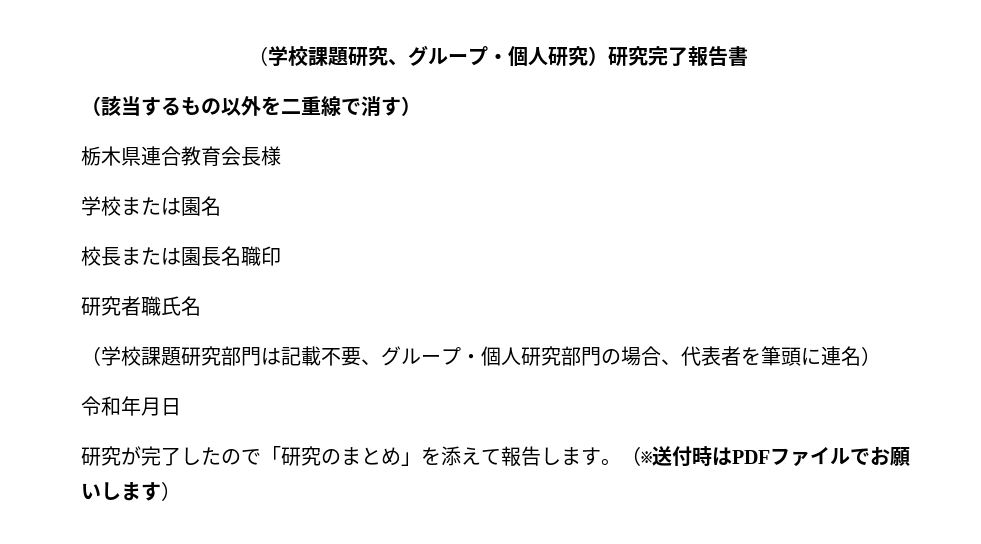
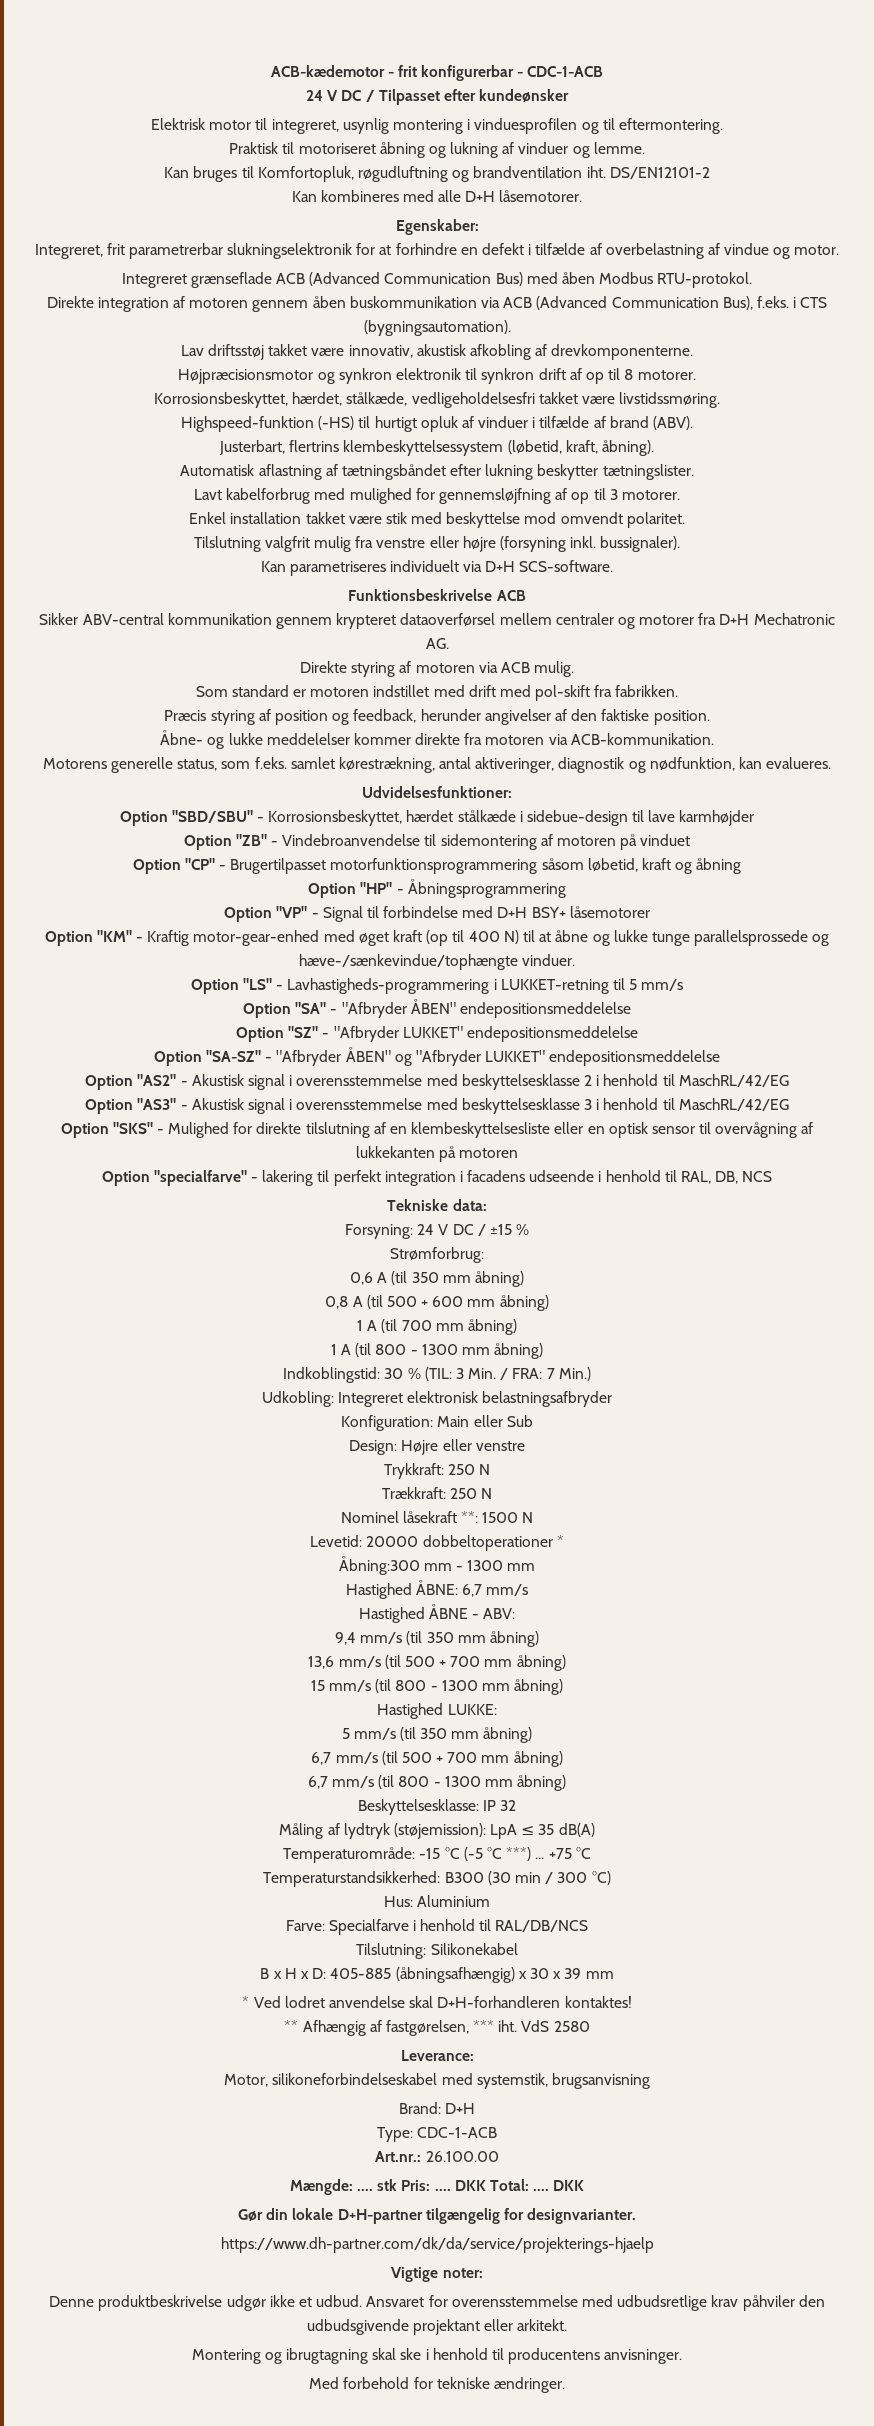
- （学校課題研究、グループ・個人研究）研究完了報告書
- （該当するもの以外を二重線で消す）
- 栃木県連合教育会長様
- 学校または園名
- 校長または園長名職印
- 研究者職氏名
- （学校課題研究部門は記載不要、グループ・個人研究部門の場合、代表者を筆頭に連名）
- 令和年月日
- 研究が完了したので「研究のまとめ」を添えて報告します。（※送付時はPDFファイルでお願いします）
+ ACB-kædemotor - frit konfigurerbar - CDC-1-ACB
+ 24 V DC / Tilpasset efter kundeønsker
+ Elektrisk motor til integreret, usynlig montering i vinduesprofilen og til eftermontering.
+ Praktisk til motoriseret åbning og lukning af vinduer og lemme.
+ Kan bruges til Komfortopluk, røgudluftning og brandventilation iht. DS/EN12101-2
+ Kan kombineres med alle D+H låsemotorer.
+ Egenskaber:
+ Integreret, frit parametrerbar slukningselektronik for at forhindre en defekt i tilfælde af overbelastning af vindue og motor.
+ Integreret grænseflade ACB (Advanced Communication Bus) med åben Modbus RTU-protokol.
+ Direkte integration af motoren gennem åben buskommunikation via ACB (Advanced Communication Bus), f.eks. i CTS (bygningsautomation).
+ Lav driftsstøj takket være innovativ, akustisk afkobling af drevkomponenterne.
+ Højpræcisionsmotor og synkron elektronik til synkron drift af op til 8 motorer.
+ Korrosionsbeskyttet, hærdet, stålkæde, vedligeholdelsesfri takket være livstidssmøring.
+ Highspeed-funktion (-HS) til hurtigt opluk af vinduer i tilfælde af brand (ABV).
+ Justerbart, flertrins klembeskyttelsessystem (løbetid, kraft, åbning).
+ Automatisk aflastning af tætningsbåndet efter lukning beskytter tætningslister.
+ Lavt kabelforbrug med mulighed for gennemsløjfning af op til 3 motorer.
+ Enkel installation takket være stik med beskyttelse mod omvendt polaritet.
+ Tilslutning valgfrit mulig fra venstre eller højre (forsyning inkl. bussignaler).
+ Kan parametriseres individuelt via D+H SCS-software.
+ Funktionsbeskrivelse ACB
+ Sikker ABV-central kommunikation gennem krypteret dataoverførsel mellem centraler og motorer fra D+H Mechatronic AG.
+ Direkte styring af motoren via ACB mulig.
+ Som standard er motoren indstillet med drift med pol-skift fra fabrikken.
+ Præcis styring af position og feedback, herunder angivelser af den faktiske position.
+ Åbne- og lukke meddelelser kommer direkte fra motoren via ACB-kommunikation.
+ Motorens generelle status, som f.eks. samlet kørestrækning, antal aktiveringer, diagnostik og nødfunktion, kan evalueres.
+ Udvidelsesfunktioner:
+ Option "SBD/SBU" - Korrosionsbeskyttet, hærdet stålkæde i sidebue-design til lave karmhøjder
+ Option "ZB" - Vindebroanvendelse til sidemontering af motoren på vinduet
+ Option "CP" - Brugertilpasset motorfunktionsprogrammering såsom løbetid, kraft og åbning
+ Option "HP" - Åbningsprogrammering
+ Option "VP" - Signal til forbindelse med D+H BSY+ låsemotorer
+ Option "KM" - Kraftig motor-gear-enhed med øget kraft (op til 400 N) til at åbne og lukke tunge parallelsprossede og hæve-/sænkevindue/tophængte vinduer.
+ Option "LS" - Lavhastigheds-programmering i LUKKET-retning til 5 mm/s
+ Option "SA" - "Afbryder ÅBEN" endepositionsmeddelelse
+ Option "SZ" - "Afbryder LUKKET" endepositionsmeddelelse
+ Option "SA-SZ" - "Afbryder ÅBEN" og "Afbryder LUKKET" endepositionsmeddelelse
+ Option "AS2" - Akustisk signal i overensstemmelse med beskyttelsesklasse 2 i henhold til MaschRL/42/EG
+ Option "AS3" - Akustisk signal i overensstemmelse med beskyttelsesklasse 3 i henhold til MaschRL/42/EG
+ Option "SKS" - Mulighed for direkte tilslutning af en klembeskyttelsesliste eller en optisk sensor til overvågning af lukkekanten på motoren
+ Option "specialfarve" - lakering til perfekt integration i facadens udseende i henhold til RAL, DB, NCS
+ Tekniske data:
+ Forsyning: 24 V DC / ±15 %
+ Strømforbrug:
+ 0,6 A (til 350 mm åbning)
+ 0,8 A (til 500 + 600 mm åbning)
+ 1 A (til 700 mm åbning)
+ 1 A (til 800 - 1300 mm åbning)
+ Indkoblingstid: 30 % (TIL: 3 Min. / FRA: 7 Min.)
+ Udkobling: Integreret elektronisk belastningsafbryder
+ Konfiguration: Main eller Sub
+ Design: Højre eller venstre
+ Trykkraft: 250 N
+ Trækkraft: 250 N
+ Nominel låsekraft **: 1500 N
+ Levetid: 20000 dobbeltoperationer *
+ Åbning:300 mm - 1300 mm
+ Hastighed ÅBNE: 6,7 mm/s
+ Hastighed ÅBNE - ABV:
+ 9,4 mm/s (til 350 mm åbning)
+ 13,6 mm/s (til 500 + 700 mm åbning)
+ 15 mm/s (til 800 - 1300 mm åbning)
+ Hastighed LUKKE:
+ 5 mm/s (til 350 mm åbning)
+ 6,7 mm/s (til 500 + 700 mm åbning)
+ 6,7 mm/s (til 800 - 1300 mm åbning)
+ Beskyttelsesklasse: IP 32
+ Måling af lydtryk (støjemission): LpA ≤ 35 dB(A)
+ Temperaturområde: -15 °C (-5 °C ***) ... +75 °C
+ Temperaturstandsikkerhed: B300 (30 min / 300 °C)
+ Hus: Aluminium
+ Farve: Specialfarve i henhold til RAL/DB/NCS
+ Tilslutning: Silikonekabel
+ B x H x D: 405-885 (åbningsafhængig) x 30 x 39 mm
+ * Ved lodret anvendelse skal D+H-forhandleren kontaktes!
+ ** Afhængig af fastgørelsen, *** iht. VdS 2580
+ Leverance:
+ Motor, silikoneforbindelseskabel med systemstik, brugsanvisning
+ Brand: D+H
+ Type: CDC-1-ACB
+ Art.nr.: 26.100.00
+ Mængde: .... stk Pris: .... DKK Total: .... DKK
+ Gør din lokale D+H-partner tilgængelig for designvarianter.
+ https://www.dh-partner.com/dk/da/service/projekterings-hjaelp
+ Vigtige noter:
+ Denne produktbeskrivelse udgør ikke et udbud. Ansvaret for overensstemmelse med udbudsretlige krav påhviler den udbudsgivende projektant eller arkitekt.
+ Montering og ibrugtagning skal ske i henhold til producentens anvisninger.
+ Med forbehold for tekniske ændringer.

